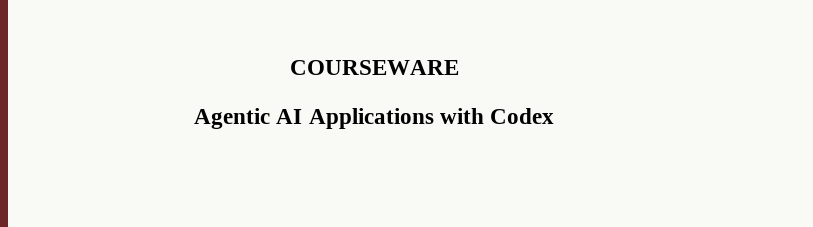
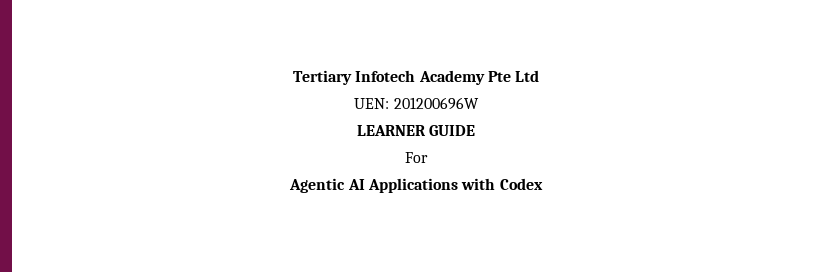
- COURSEWARE
+ Tertiary Infotech Academy Pte Ltd
+ UEN: 201200696W
+ LEARNER GUIDE
+ For

